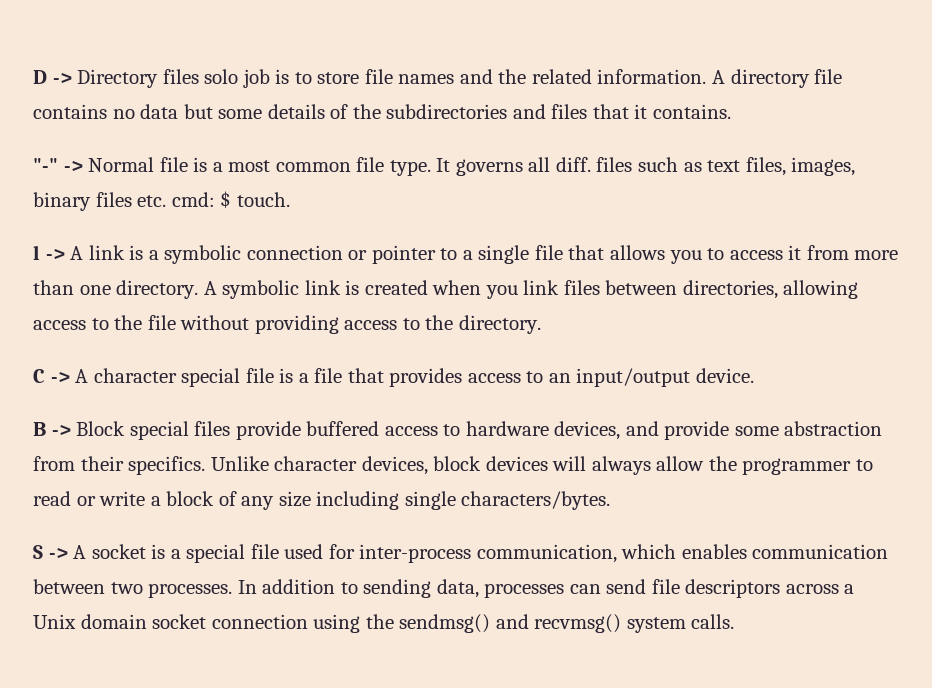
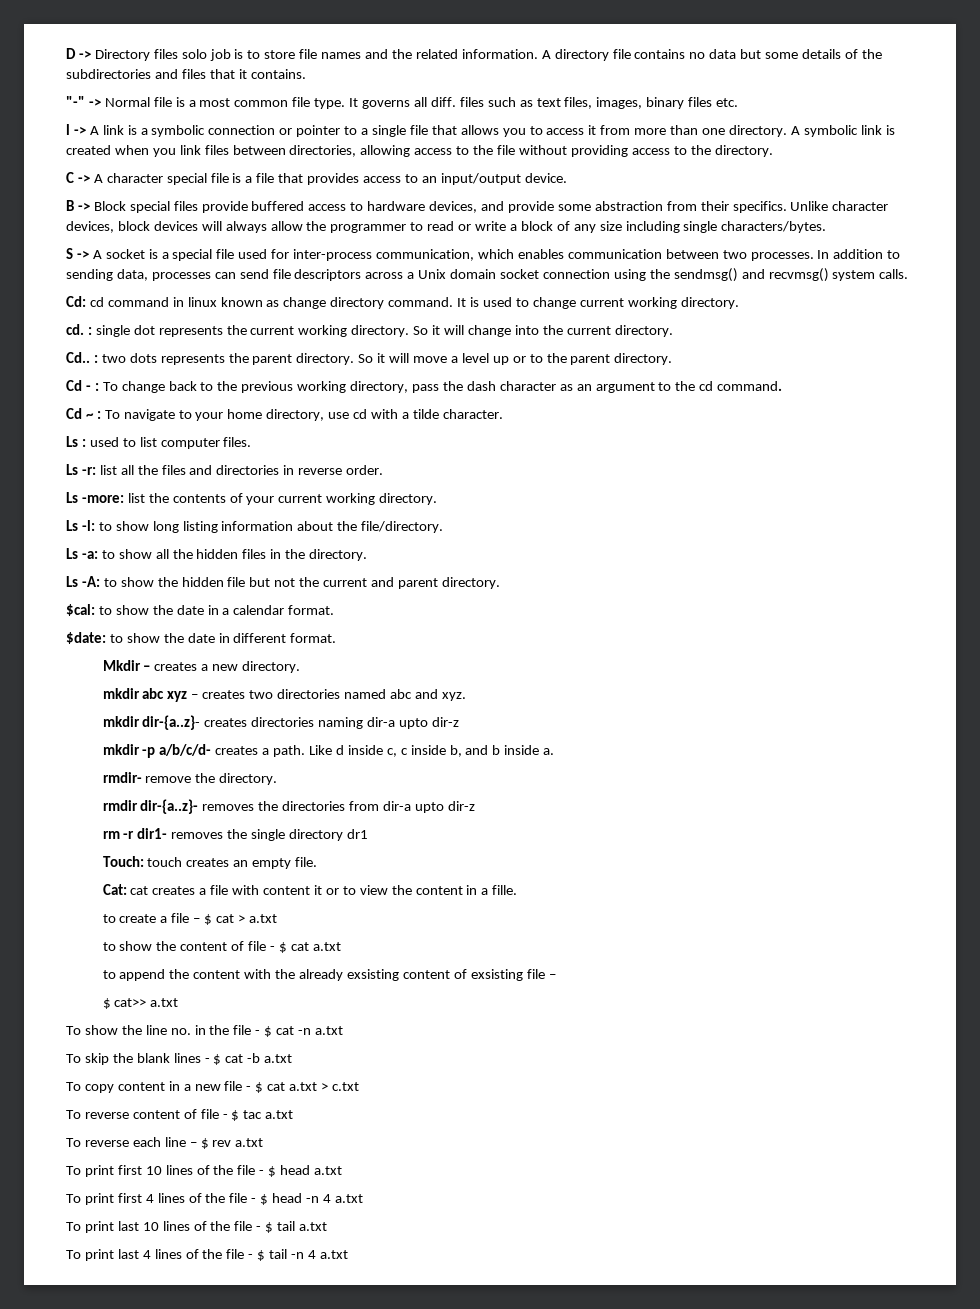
- It governs all diff. files such as text files, images, binary files etc. cmd: $ touch.
+ It governs all diff. files such as text files, images, binary files etc.
+ Cd: cd command in linux known as change directory command. It is used to change current working directory.
+ cd. : single dot represents the current working directory. So it will change into the current directory.
+ Cd.. : two dots represents the parent directory. So it will move a level up or to the parent directory.
+ Cd - : To change back to the previous working directory, pass the dash character as an argument to the cd command.
+ Cd ~ : To navigate to your home directory, use cd with a tilde character.
+ Ls : used to list computer files.
+ Ls -r: list all the files and directories in reverse order.
+ Ls -more: list the contents of your current working directory.
+ Ls -l: to show long listing information about the file/directory.
+ Ls -a: to show all the hidden files in the directory.
+ Ls -A: to show the hidden file but not the current and parent directory.
+ $cal: to show the date in a calendar format.
+ $date: to show the date in different format.
+ Mkdir – creates a new directory.
+ mkdir abc xyz – creates two directories named abc and xyz.
+ mkdir dir-{a..z}- creates directories naming dir-a upto dir-z
+ mkdir -p a/b/c/d- creates a path. Like d inside c, c inside b, and b inside a.
+ rmdir- remove the directory.
+ rmdir dir-{a..z}- removes the directories from dir-a upto dir-z
+ rm -r dir1- removes the single directory dr1
+ Touch: touch creates an empty file.
+ Cat: cat creates a file with content it or to view the content in a fille.
+ to create a file – $ cat > a.txt
+ to show the content of file - $ cat a.txt
+ to append the content with the already exsisting content of exsisting file –
+ $ cat>> a.txt
+ To show the line no. in the file - $ cat -n a.txt
+ To skip the blank lines - $ cat -b a.txt
+ To copy content in a new file - $ cat a.txt > c.txt
+ To reverse content of file - $ tac a.txt
+ To reverse each line – $ rev a.txt
+ To print first 10 lines of the file - $ head a.txt
+ To print first 4 lines of the file - $ head -n 4 a.txt
+ To print last 10 lines of the file - $ tail a.txt
+ To print last 4 lines of the file - $ tail -n 4 a.txt

